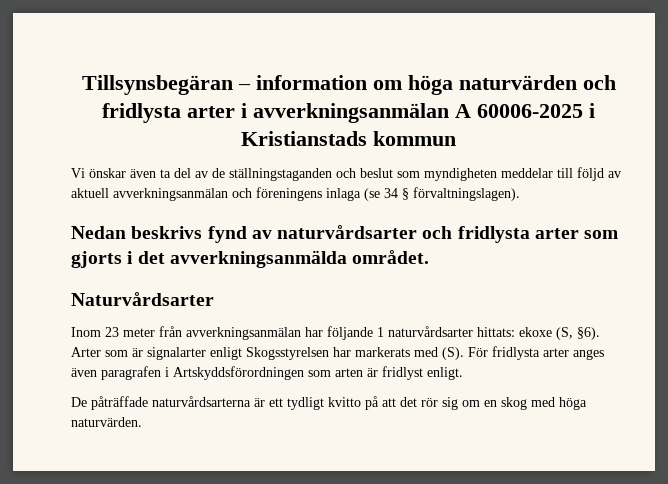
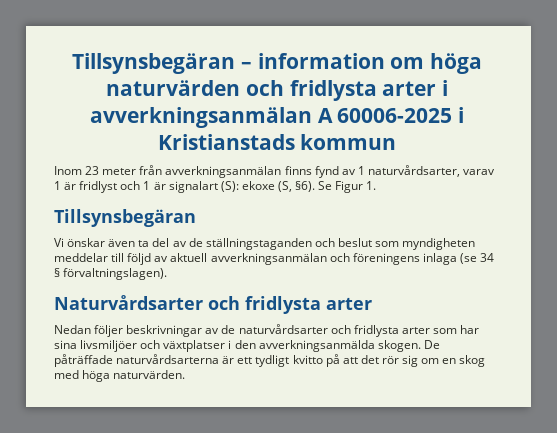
+ Inom 23 meter från avverkningsanmälan finns fynd av 1 naturvårdsarter, varav 1 är fridlyst och 1 är signalart (S): ekoxe (S, §6). Se Figur 1.
+ Tillsynsbegäran
- Nedan beskrivs fynd av naturvårdsarter och fridlysta arter som gjorts i det avverkningsanmälda området.
- Naturvårdsarter
- Inom 23 meter från avverkningsanmälan har följande 1 naturvårdsarter hittats: ekoxe (S, §6). Arter som är signalarter enligt Skogsstyrelsen har markerats med (S). För fridlysta arter anges även paragrafen i Artskyddsförordningen som arten är fridlyst enligt.
- De påträffade naturvårdsarterna är ett tydligt kvitto på att det rör sig om en skog med höga naturvärden.
+ Naturvårdsarter och fridlysta arter
+ Nedan följer beskrivningar av de naturvårdsarter och fridlysta arter som har sina livsmiljöer och växtplatser i den avverkningsanmälda skogen. De påträffade naturvårdsarterna är ett tydligt kvitto på att det rör sig om en skog med höga naturvärden.

